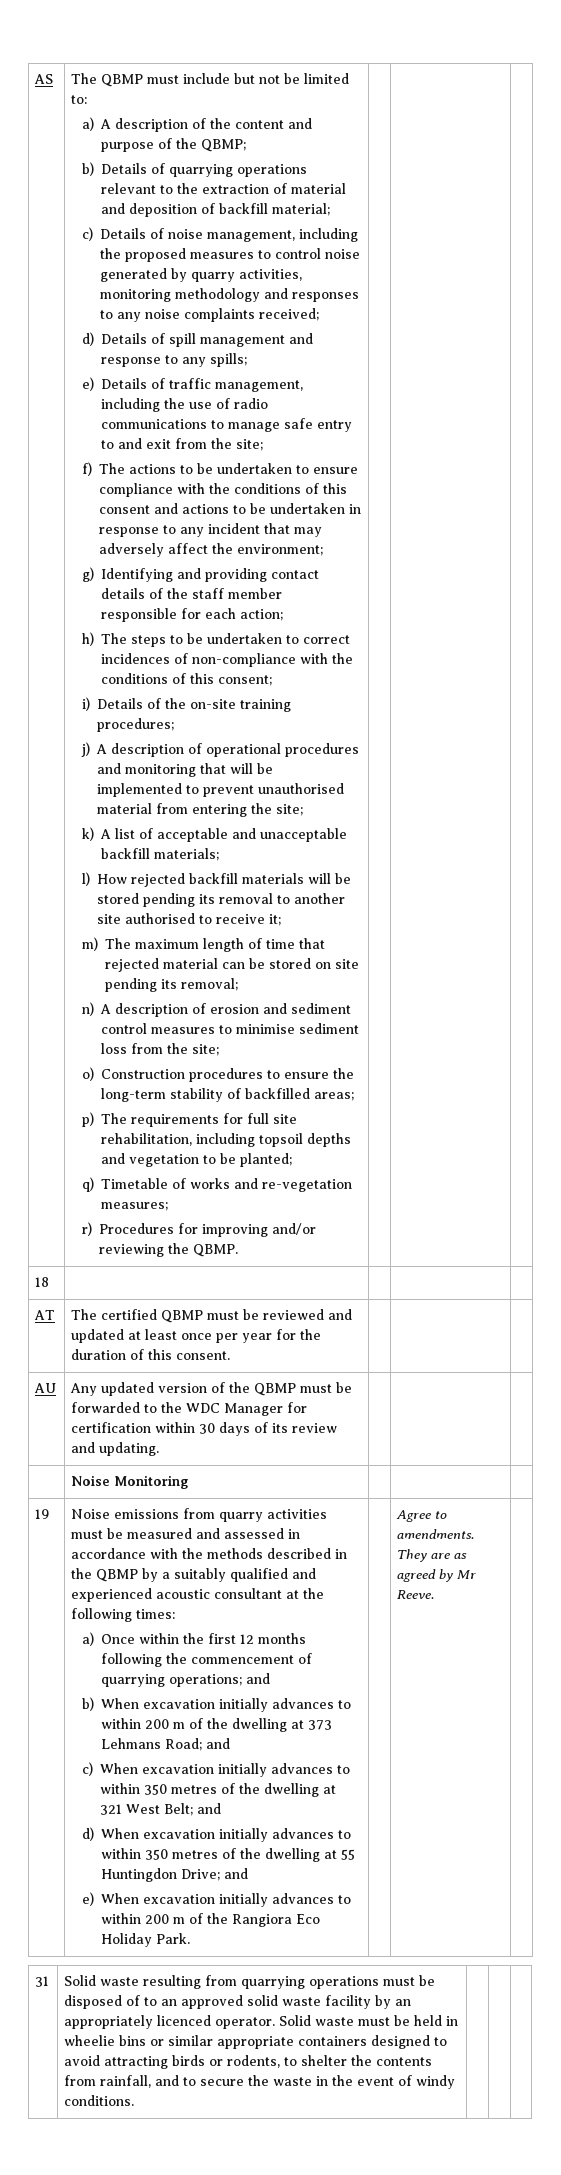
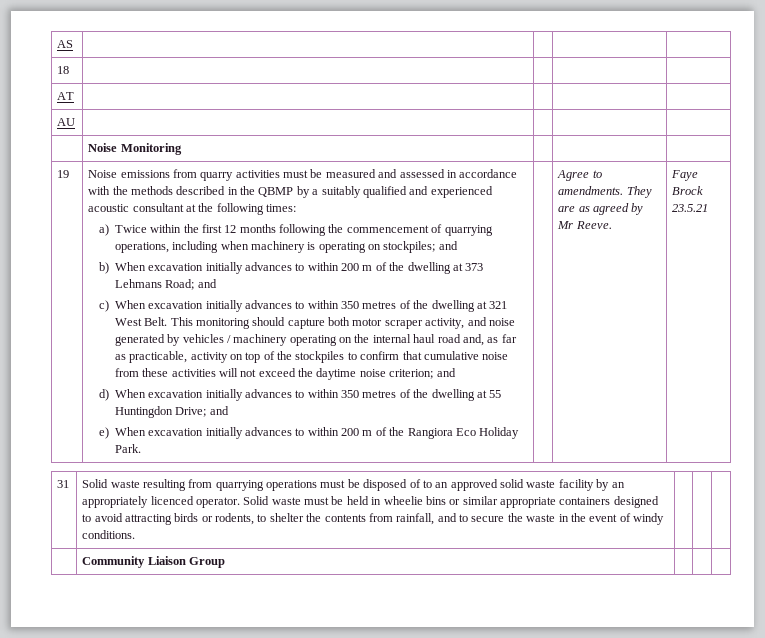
- The QBMP must include but not be limited to:
- a) A description of the content and purpose of the QBMP;
- b) Details of quarrying operations relevant to the extraction of material and deposition of backfill material;
- c) Details of noise management, including the proposed measures to control noise generated by quarry activities, monitoring methodology and responses to any noise complaints received;
- d) Details of spill management and response to any spills;
- e) Details of traffic management, including the use of radio communications to manage safe entry to and exit from the site;
- f) The actions to be undertaken to ensure compliance with the conditions of this consent and actions to be undertaken in response to any incident that may adversely affect the environment;
- g) Identifying and providing contact details of the staff member responsible for each action;
- h) The steps to be undertaken to correct incidences of non-compliance with the conditions of this consent;
- i) Details of the on-site training procedures;
- j) A description of operational procedures and monitoring that will be implemented to prevent unauthorised material from entering the site;
- k) A list of acceptable and unacceptable backfill materials;
- l) How rejected backfill materials will be stored pending its removal to another site authorised to receive it;
- m) The maximum length of time that rejected material can be stored on site pending its removal;
- n) A description of erosion and sediment control measures to minimise sediment loss from the site;
- o) Construction procedures to ensure the long-term stability of backfilled areas;
- p) The requirements for full site rehabilitation, including topsoil depths and vegetation to be planted;
- q) Timetable of works and re-vegetation measures;
- r) Procedures for improving and/or reviewing the QBMP. | | |
  18 | | | |
- AT | The certified QBMP must be reviewed and updated at least once per year for the duration of this consent. | | |
- AU | Any updated version of the QBMP must be forwarded to the WDC Manager for certification within 30 days of its review and updating. | | |
+ AT | | | |
+ AU | | | |
- a) Once within the first 12 months following the commencement of quarrying operations; and
+ a) Twice within the first 12 months following the commencement of quarrying operations, including when machinery is operating on stockpiles; and
- c) When excavation initially advances to within 350 metres of the dwelling at 321 West Belt; and
+ c) When excavation initially advances to within 350 metres of the dwelling at 321 West Belt. This monitoring should capture both motor scraper activity, and noise generated by vehicles / machinery operating on the internal haul road and, as far as practicable, activity on top of the stockpiles to confirm that cumulative noise from these activities will not exceed the daytime noise criterion; and
+ Faye Brock 23.5.21
+ | Community Liaison Group | | |

